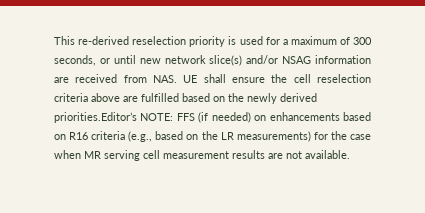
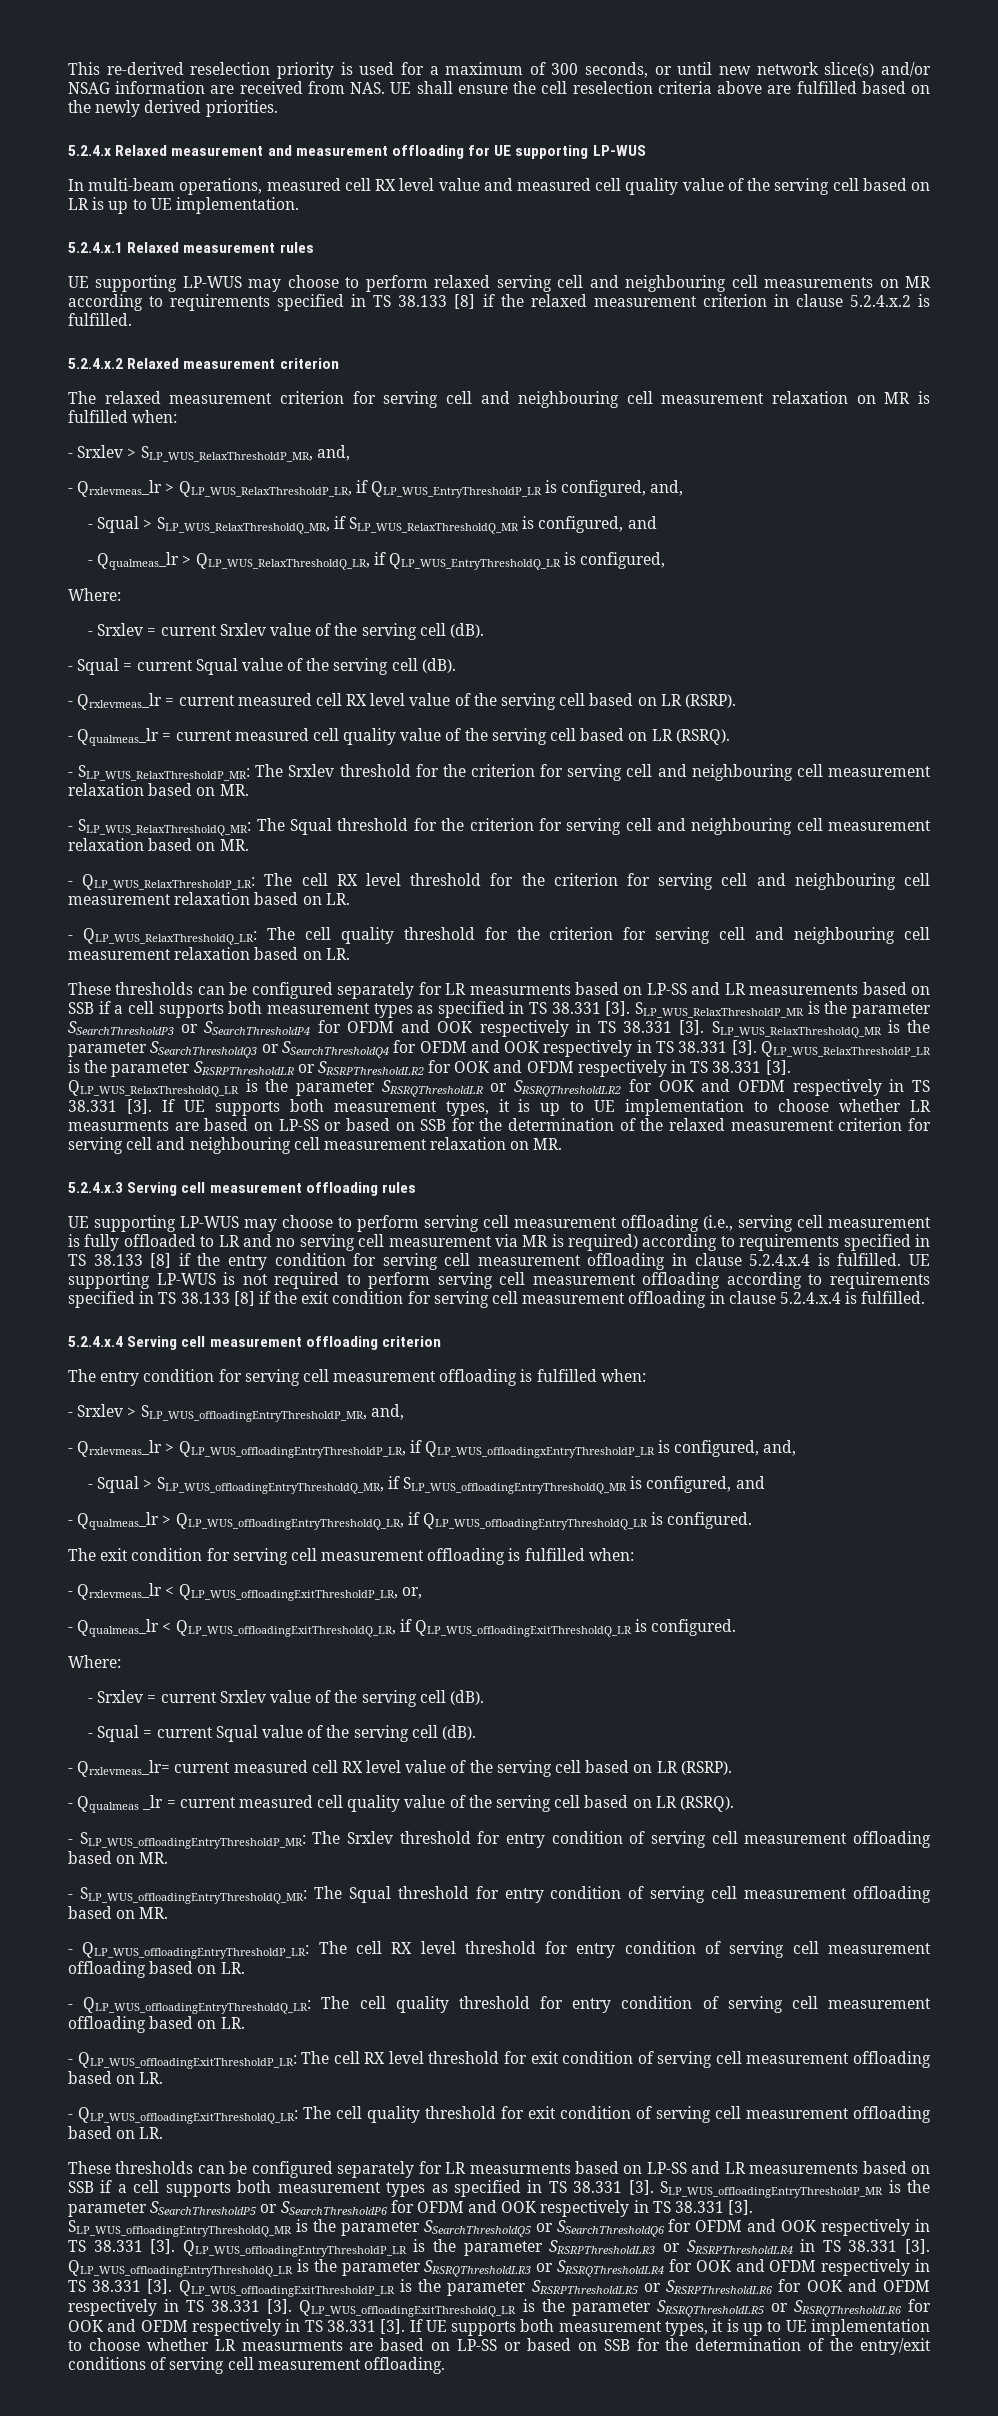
- This re-derived reselection priority is used for a maximum of 300 seconds, or until new network slice(s) and/or NSAG information are received from NAS. UE shall ensure the cell reselection criteria above are fulfilled based on the newly derived priorities.Editor’s NOTE: FFS (if needed) on enhancements based on R16 criteria (e.g., based on the LR measurements) for the case when MR serving cell measurement results are not available.
+ This re-derived reselection priority is used for a maximum of 300 seconds, or until new network slice(s) and/or NSAG information are received from NAS. UE shall ensure the cell reselection criteria above are fulfilled based on the newly derived priorities.
+ 5.2.4.x Relaxed measurement and measurement offloading for UE supporting LP-WUS
+ In multi-beam operations, measured cell RX level value and measured cell quality value of the serving cell based on LR is up to UE implementation.
+ 5.2.4.x.1 Relaxed measurement rules
+ UE supporting LP-WUS may choose to perform relaxed serving cell and neighbouring cell measurements on MR according to requirements specified in TS 38.133 [8] if the relaxed measurement criterion in clause 5.2.4.x.2 is fulfilled.
+ 5.2.4.x.2 Relaxed measurement criterion
+ The relaxed measurement criterion for serving cell and neighbouring cell measurement relaxation on MR is fulfilled when:
+ - Srxlev > SLP_WUS_RelaxThresholdP_MR, and,
+ - Qrxlevmeas_lr > QLP_WUS_RelaxThresholdP_LR, if QLP_WUS_EntryThresholdP_LR is configured, and,
+ - Squal > SLP_WUS_RelaxThresholdQ_MR, if SLP_WUS_RelaxThresholdQ_MR is configured, and
+ - Qqualmeas_lr > QLP_WUS_RelaxThresholdQ_LR, if QLP_WUS_EntryThresholdQ_LR is configured,
+ Where:
+ - Srxlev = current Srxlev value of the serving cell (dB).
+ - Squal = current Squal value of the serving cell (dB).
+ - Qrxlevmeas_lr = current measured cell RX level value of the serving cell based on LR (RSRP).
+ - Qqualmeas_lr = current measured cell quality value of the serving cell based on LR (RSRQ).
+ - SLP_WUS_RelaxThresholdP_MR: The Srxlev threshold for the criterion for serving cell and neighbouring cell measurement relaxation based on MR.
+ - SLP_WUS_RelaxThresholdQ_MR: The Squal threshold for the criterion for serving cell and neighbouring cell measurement relaxation based on MR.
+ - QLP_WUS_RelaxThresholdP_LR: The cell RX level threshold for the criterion for serving cell and neighbouring cell measurement relaxation based on LR.
+ - QLP_WUS_RelaxThresholdQ_LR: The cell quality threshold for the criterion for serving cell and neighbouring cell measurement relaxation based on LR.
+ These thresholds can be configured separately for LR measurments based on LP-SS and LR measurements based on SSB if a cell supports both measurement types as specified in TS 38.331 [3]. SLP_WUS_RelaxThresholdP_MR is the parameter SSearchThresholdP3 or SSearchThresholdP4 for OFDM and OOK respectively in TS 38.331 [3]. SLP_WUS_RelaxThresholdQ_MR is the parameter SSearchThresholdQ3 or SSearchThresholdQ4 for OFDM and OOK respectively in TS 38.331 [3]. QLP_WUS_RelaxThresholdP_LR is the parameter SRSRPThresholdLR or SRSRPThresholdLR2 for OOK and OFDM respectively in TS 38.331 [3]. QLP_WUS_RelaxThresholdQ_LR is the parameter SRSRQThresholdLR or SRSRQThresholdLR2 for OOK and OFDM respectively in TS 38.331 [3]. If UE supports both measurement types, it is up to UE implementation to choose whether LR measurments are based on LP-SS or based on SSB for the determination of the relaxed measurement criterion for serving cell and neighbouring cell measurement relaxation on MR.
+ 5.2.4.x.3 Serving cell measurement offloading rules
+ UE supporting LP-WUS may choose to perform serving cell measurement offloading (i.e., serving cell measurement is fully offloaded to LR and no serving cell measurement via MR is required) according to requirements specified in TS 38.133 [8] if the entry condition for serving cell measurement offloading in clause 5.2.4.x.4 is fulfilled. UE supporting LP-WUS is not required to perform serving cell measurement offloading according to requirements specified in TS 38.133 [8] if the exit condition for serving cell measurement offloading in clause 5.2.4.x.4 is fulfilled.
+ 5.2.4.x.4 Serving cell measurement offloading criterion
+ The entry condition for serving cell measurement offloading is fulfilled when:
+ - Srxlev > SLP_WUS_offloadingEntryThresholdP_MR, and,
+ - Qrxlevmeas_lr > QLP_WUS_offloadingEntryThresholdP_LR, if QLP_WUS_offloadingxEntryThresholdP_LR is configured, and,
+ - Squal > SLP_WUS_offloadingEntryThresholdQ_MR, if SLP_WUS_offloadingEntryThresholdQ_MR is configured, and
+ - Qqualmeas_lr > QLP_WUS_offloadingEntryThresholdQ_LR, if QLP_WUS_offloadingEntryThresholdQ_LR is configured.
+ The exit condition for serving cell measurement offloading is fulfilled when:
+ - Qrxlevmeas_lr < QLP_WUS_offloadingExitThresholdP_LR, or,
+ - Qqualmeas_lr < QLP_WUS_offloadingExitThresholdQ_LR, if QLP_WUS_offloadingExitThresholdQ_LR is configured.
+ Where:
+ - Srxlev = current Srxlev value of the serving cell (dB).
+ - Squal = current Squal value of the serving cell (dB).
+ - Qrxlevmeas_lr= current measured cell RX level value of the serving cell based on LR (RSRP).
+ - Qqualmeas _lr = current measured cell quality value of the serving cell based on LR (RSRQ).
+ - SLP_WUS_offloadingEntryThresholdP_MR: The Srxlev threshold for entry condition of serving cell measurement offloading based on MR.
+ - SLP_WUS_offloadingEntryThresholdQ_MR: The Squal threshold for entry condition of serving cell measurement offloading based on MR.
+ - QLP_WUS_offloadingEntryThresholdP_LR: The cell RX level threshold for entry condition of serving cell measurement offloading based on LR.
+ - QLP_WUS_offloadingEntryThresholdQ_LR: The cell quality threshold for entry condition of serving cell measurement offloading based on LR.
+ - QLP_WUS_offloadingExitThresholdP_LR: The cell RX level threshold for exit condition of serving cell measurement offloading based on LR.
+ - QLP_WUS_offloadingExitThresholdQ_LR: The cell quality threshold for exit condition of serving cell measurement offloading based on LR.
+ These thresholds can be configured separately for LR measurments based on LP-SS and LR measurements based on SSB if a cell supports both measurement types as specified in TS 38.331 [3]. SLP_WUS_offloadingEntryThresholdP_MR is the parameter SSearchThresholdP5 or SSearchThresholdP6 for OFDM and OOK respectively in TS 38.331 [3]. SLP_WUS_offloadingEntryThresholdQ_MR is the parameter SSearchThresholdQ5 or SSearchThresholdQ6 for OFDM and OOK respectively in TS 38.331 [3]. QLP_WUS_offloadingEntryThresholdP_LR is the parameter SRSRPThresholdLR3 or SRSRPThresholdLR4 in TS 38.331 [3]. QLP_WUS_offloadingEntryThresholdQ_LR is the parameter SRSRQThresholdLR3 or SRSRQThresholdLR4 for OOK and OFDM respectively in TS 38.331 [3]. QLP_WUS_offloadingExitThresholdP_LR is the parameter SRSRPThresholdLR5 or SRSRPThresholdLR6 for OOK and OFDM respectively in TS 38.331 [3]. QLP_WUS_offloadingExitThresholdQ_LR is the parameter SRSRQThresholdLR5 or SRSRQThresholdLR6 for OOK and OFDM respectively in TS 38.331 [3]. If UE supports both measurement types, it is up to UE implementation to choose whether LR measurments are based on LP-SS or based on SSB for the determination of the entry/exit conditions of serving cell measurement offloading.

